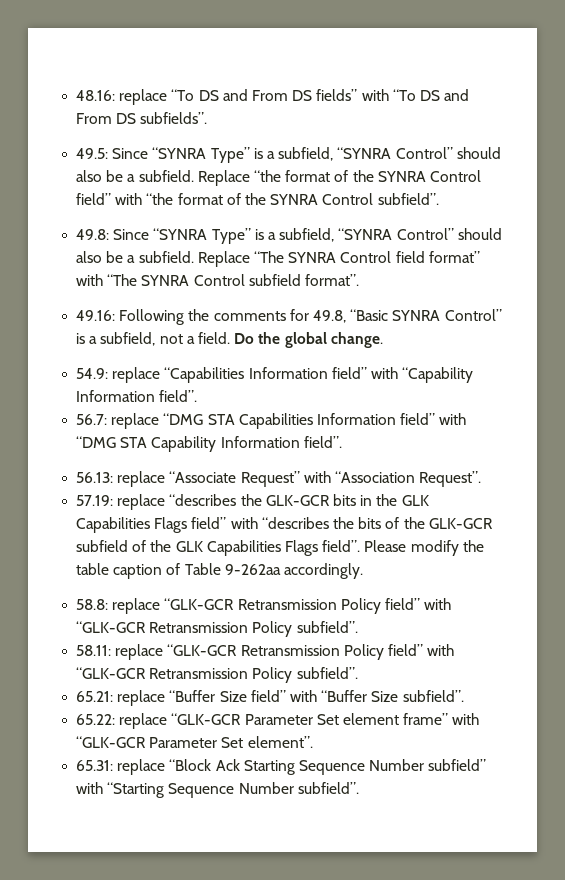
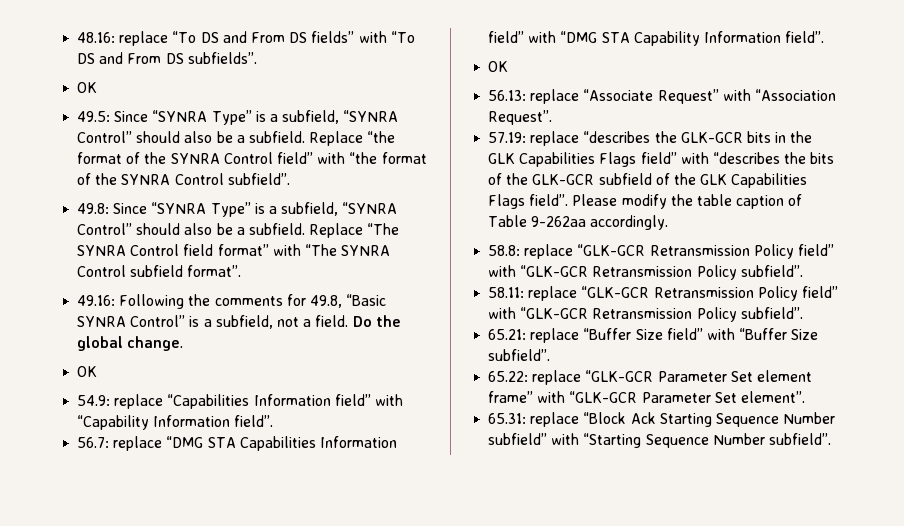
  48.16: replace “To DS and From DS fields” with “To DS and From DS subfields”.
+ OK
  Do the global change.
+ OK
  56.7: replace “DMG STA Capabilities Information field” with “DMG STA Capability Information field”.
+ OK

